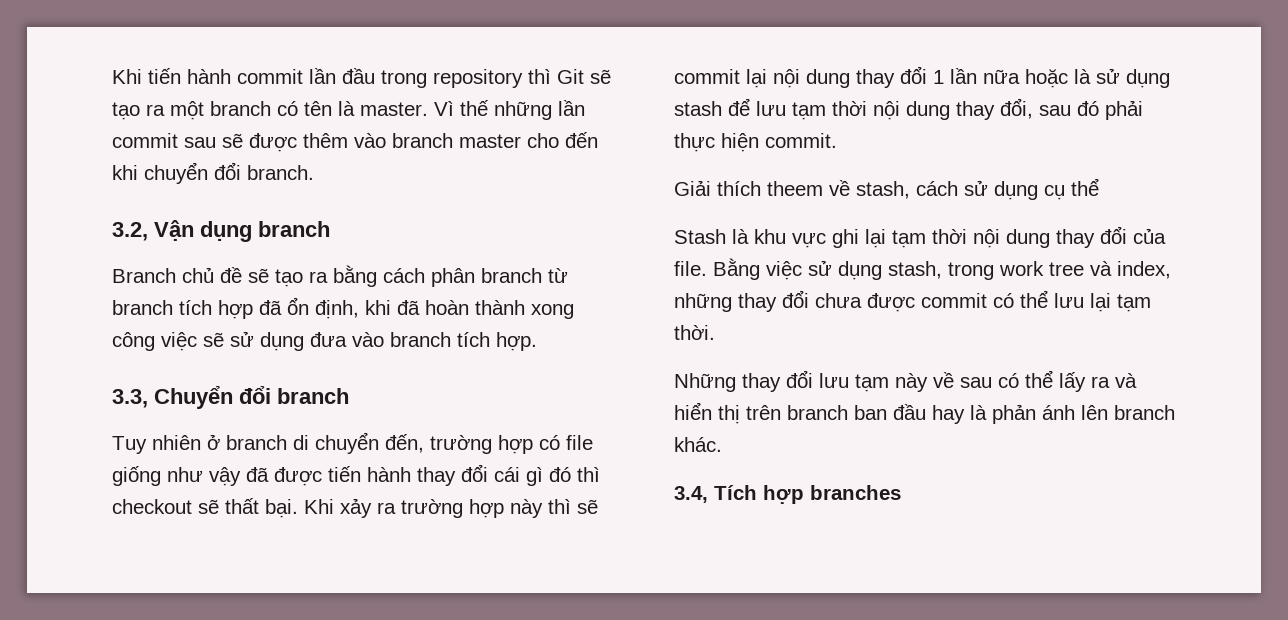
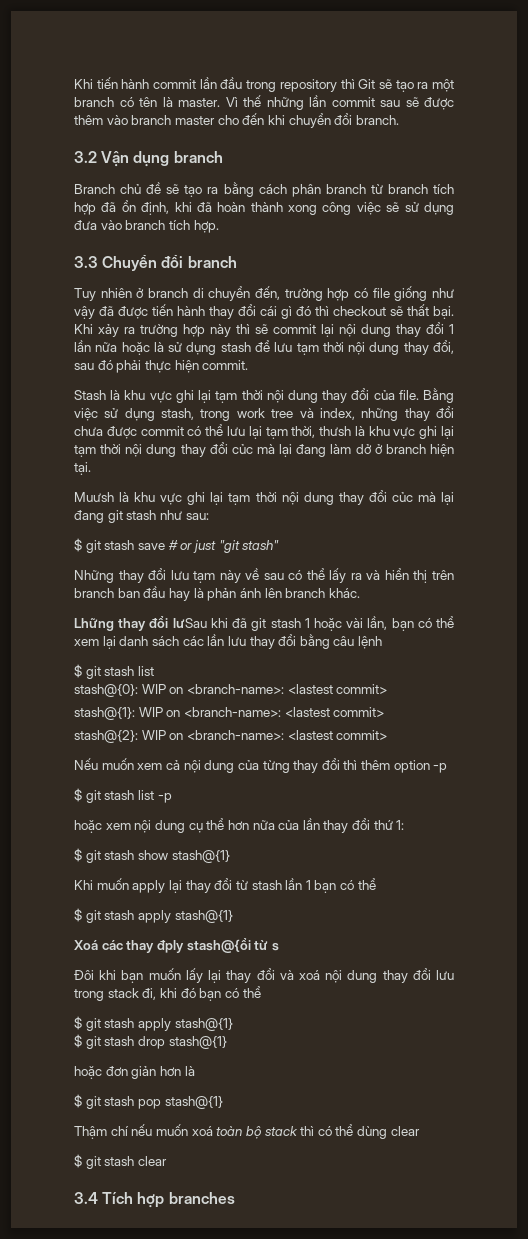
- 3.2, Vận dụng branch
+ 3.2 Vận dụng branch
- 3.3, Chuyển đổi branch
+ 3.3 Chuyển đổi branch
- Giải thích theem về stash, cách sử dụng cụ thể
- Bằng việc sử dụng stash, trong work tree và index, những thay đổi chưa được commit có thể lưu lại tạm thời.
+ Bằng việc sử dụng stash, trong work tree và index, những thay đổi chưa được commit có thể lưu lại tạm thời, thưsh là khu vực ghi lại tạm thời nội dung thay đổi củc mà lại đang làm dở ở branch hiện tại.
+ Muưsh là khu vực ghi lại tạm thời nội dung thay đổi củc mà lại đang git stash như sau:
+ $ git stash save # or just "git stash"
- 3.4, Tích hợp branches
+ Lhững thay đổi lưSau khi đã git stash 1 hoặc vài lần, bạn có thể xem lại danh sách các lần lưu thay đổi bằng câu lệnh
+ $ git stash list
+ stash@{0}: WIP on <branch-name>: <lastest commit>
+ stash@{1}: WIP on <branch-name>: <lastest commit>
+ stash@{2}: WIP on <branch-name>: <lastest commit>
+ Nếu muốn xem cả nội dung của từng thay đổi thì thêm option -p
+ $ git stash list -p
+ hoặc xem nội dung cụ thể hơn nữa của lần thay đổi thứ 1:
+ $ git stash show stash@{1}
+ Khi muốn apply lại thay đổi từ stash lần 1 bạn có thể
+ $ git stash apply stash@{1}
+ Xoá các thay đply stash@{ổi từ s
+ Đôi khi bạn muốn lấy lại thay đổi và xoá nội dung thay đổi lưu trong stack đi, khi đó bạn có thể
+ $ git stash apply stash@{1}
+ $ git stash drop stash@{1}
+ hoặc đơn giản hơn là
+ $ git stash pop stash@{1}
+ Thậm chí nếu muốn xoá toàn bộ stack thì có thể dùng clear
+ $ git stash clear
+ 3.4 Tích hợp branches

